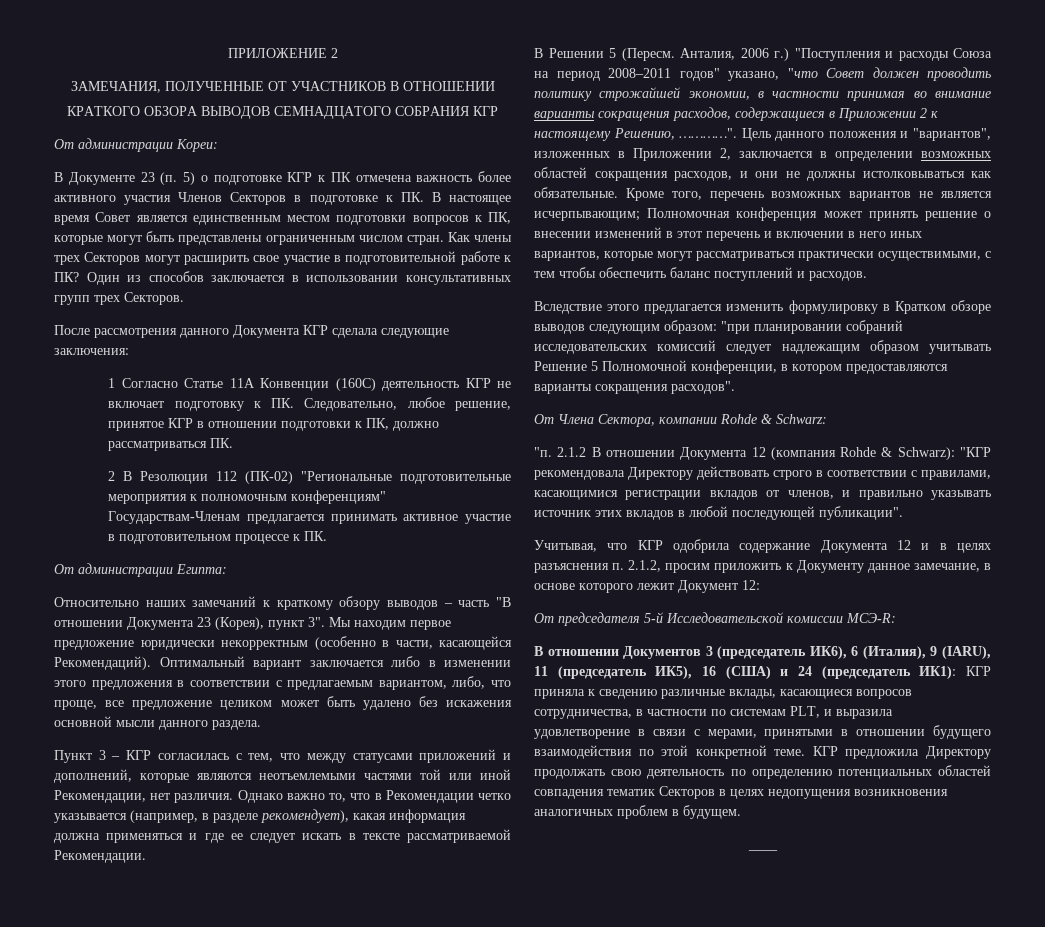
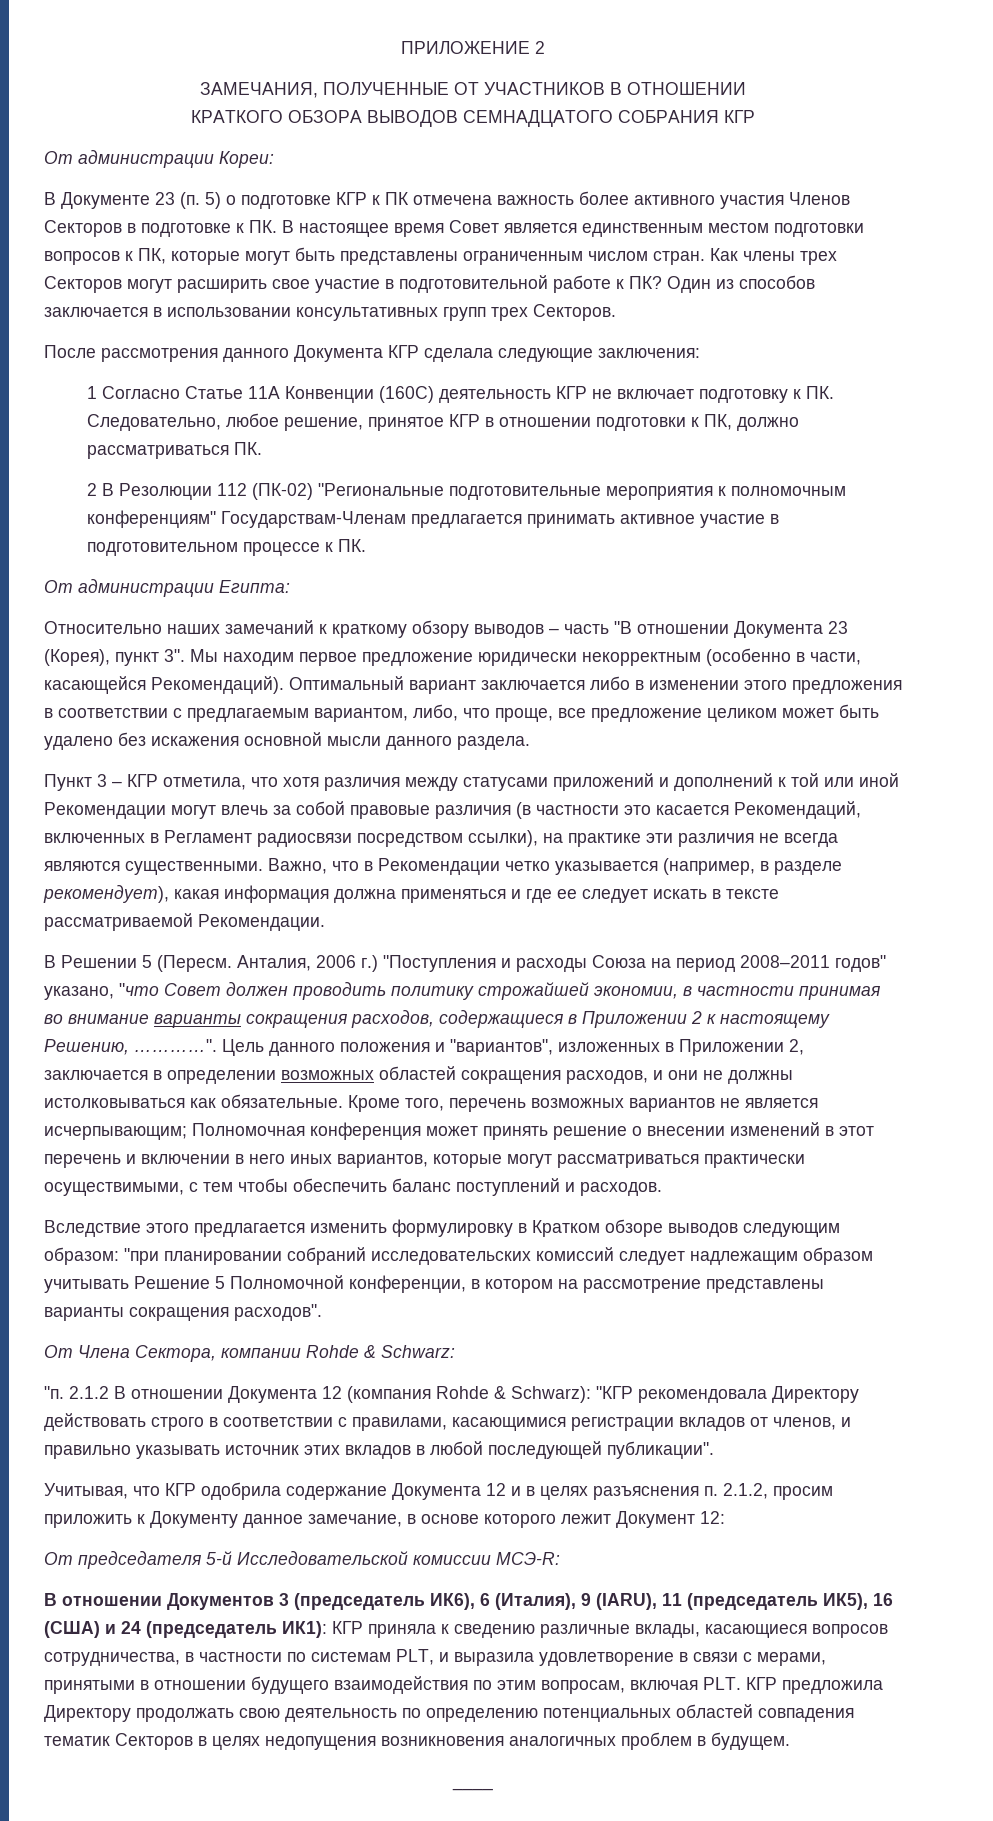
- Пункт 3 – КГР согласилась с тем, что между статусами приложений и дополнений, которые являются неотъемлемыми частями той или иной Рекомендации, нет различия. Однако важно то, что в Рекомендации четко указывается (например, в разделе рекомендует), какая информация должна применяться и где ее следует искать в тексте рассматриваемой Рекомендации.
+ Пункт 3 – КГР отметила, что хотя различия между статусами приложений и дополнений к той или иной Рекомендации могут влечь за собой правовые различия (в частности это касается Рекомендаций, включенных в Регламент радиосвязи посредством ссылки), на практике эти различия не всегда являются существенными. Важно, что в Рекомендации четко указывается (например, в разделе рекомендует), какая информация должна применяться и где ее следует искать в тексте рассматриваемой Рекомендации.
- Вследствие этого предлагается изменить формулировку в Кратком обзоре выводов следующим образом: "при планировании собраний исследовательских комиссий следует надлежащим образом учитывать Решение 5 Полномочной конференции, в котором предоставляются варианты сокращения расходов".
+ Вследствие этого предлагается изменить формулировку в Кратком обзоре выводов следующим образом: "при планировании собраний исследовательских комиссий следует надлежащим образом учитывать Решение 5 Полномочной конференции, в котором на рассмотрение представлены варианты сокращения расходов".
- КГР приняла к сведению различные вклады, касающиеся вопросов сотрудничества, в частности по системам PLT, и выразила удовлетворение в связи с мерами, принятыми в отношении будущего взаимодействия по этой конкретной теме. КГР предложила Директору продолжать свою деятельность по определению потенциальных областей совпадения тематик Секторов в целях недопущения возникновения аналогичных проблем в будущем.
+ КГР приняла к сведению различные вклады, касающиеся вопросов сотрудничества, в частности по системам PLT, и выразила удовлетворение в связи с мерами, принятыми в отношении будущего взаимодействия по этим вопросам, включая PLT. КГР предложила Директору продолжать свою деятельность по определению потенциальных областей совпадения тематик Секторов в целях недопущения возникновения аналогичных проблем в будущем.

